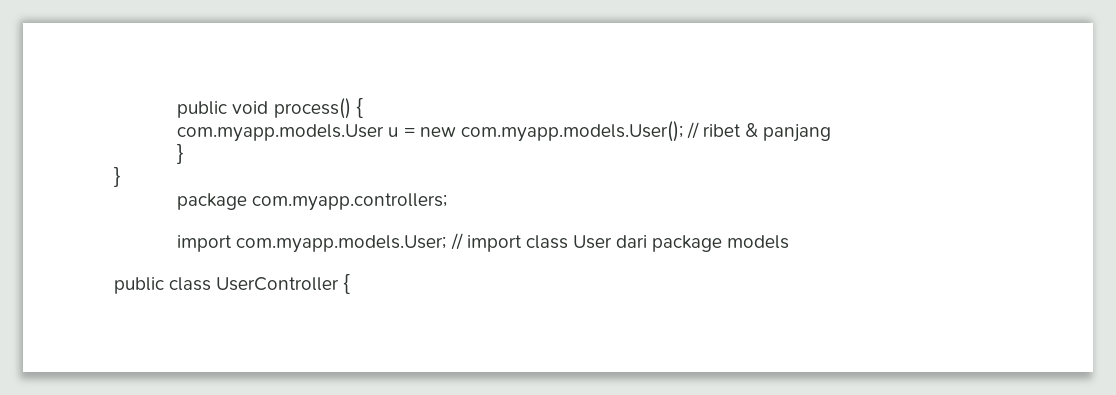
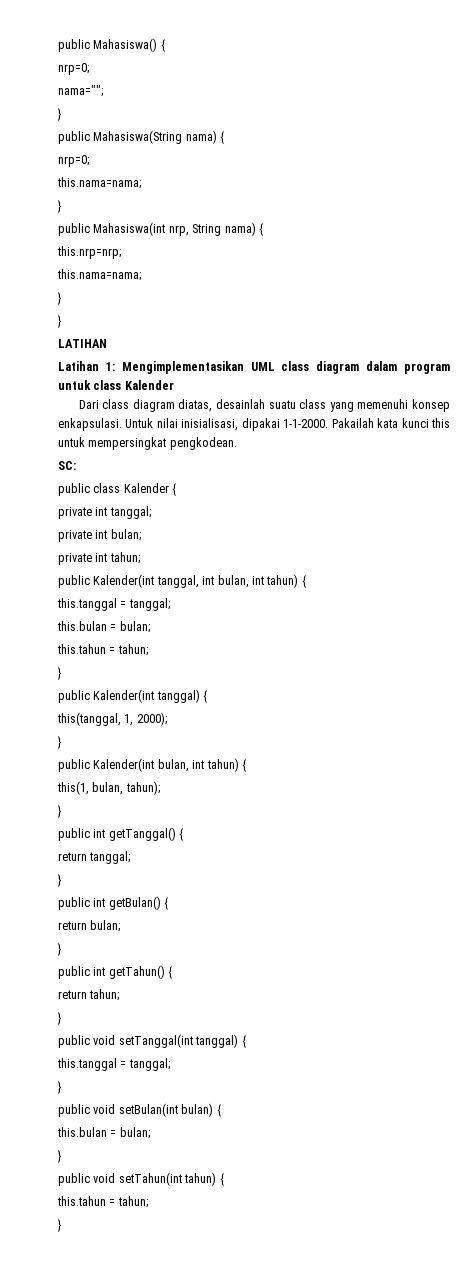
- public void process() {
- com.myapp.models.User u = new com.myapp.models.User(); // ribet & panjang
+ public Mahasiswa() {
+ nrp=0;
+ nama="";
+ }
+ public Mahasiswa(String nama) {
+ nrp=0;
+ this.nama=nama;
+ }
+ public Mahasiswa(int nrp, String nama) {
+ this.nrp=nrp;
+ this.nama=nama;
  }
  }
- package com.myapp.controllers;
- import com.myapp.models.User; // import class User dari package models
+ LATIHAN
+ Latihan 1: Mengimplementasikan UML class diagram dalam program untuk class Kalender
+ Dari class diagram diatas, desainlah suatu class yang memenuhi konsep enkapsulasi. Untuk nilai inisialisasi, dipakai 1-1-2000. Pakailah kata kunci this untuk mempersingkat pengkodean.
+ SC:
- public class UserController {
+ public class Kalender {
+ private int tanggal;
+ private int bulan;
+ private int tahun;
+ public Kalender(int tanggal, int bulan, int tahun) {
+ this.tanggal = tanggal;
+ this.bulan = bulan;
+ this.tahun = tahun;
+ }
+ public Kalender(int tanggal) {
+ this(tanggal, 1, 2000);
+ }
+ public Kalender(int bulan, int tahun) {
+ this(1, bulan, tahun);
+ }
+ public int getTanggal() {
+ return tanggal;
+ }
+ public int getBulan() {
+ return bulan;
+ }
+ public int getTahun() {
+ return tahun;
+ }
+ public void setTanggal(int tanggal) {
+ this.tanggal = tanggal;
+ }
+ public void setBulan(int bulan) {
+ this.bulan = bulan;
+ }
+ public void setTahun(int tahun) {
+ this.tahun = tahun;
+ }

